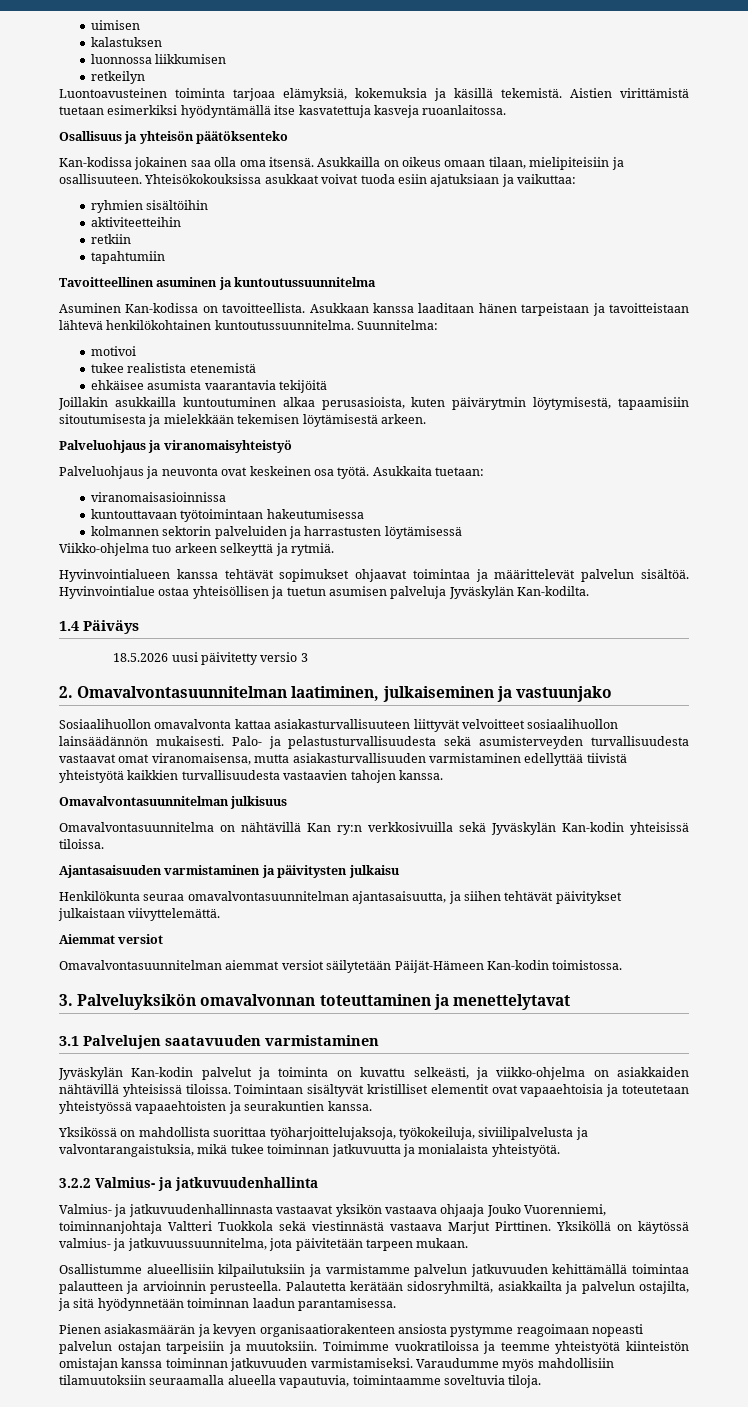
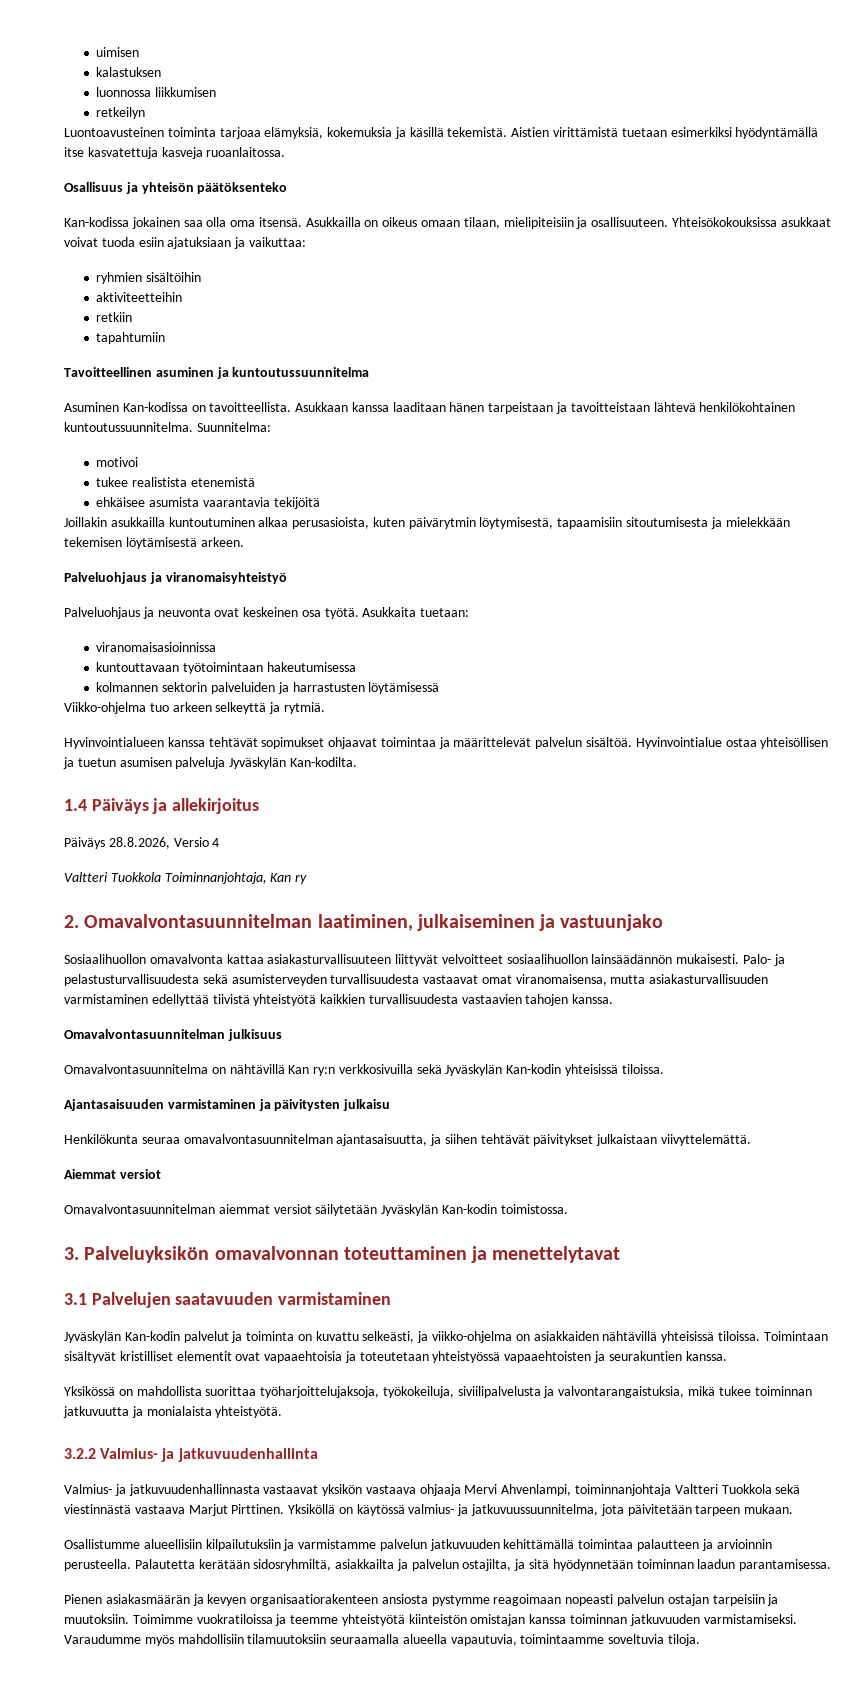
- 1.4 Päiväys
- 18.5.2026 uusi päivitetty versio 3
+ 1.4 Päiväys ja allekirjoitus
+ Päiväys 28.8.2026, Versio 4
+ Valtteri Tuokkola Toiminnanjohtaja, Kan ry
- Omavalvontasuunnitelman aiemmat versiot säilytetään Päijät-Hämeen Kan-kodin toimistossa.
+ Omavalvontasuunnitelman aiemmat versiot säilytetään Jyväskylän Kan-kodin toimistossa.
- Valmius- ja jatkuvuudenhallinnasta vastaavat yksikön vastaava ohjaaja Jouko Vuorenniemi, toiminnanjohtaja Valtteri Tuokkola sekä viestinnästä vastaava Marjut Pirttinen.
+ Valmius- ja jatkuvuudenhallinnasta vastaavat yksikön vastaava ohjaaja Mervi Ahvenlampi, toiminnanjohtaja Valtteri Tuokkola sekä viestinnästä vastaava Marjut Pirttinen.

